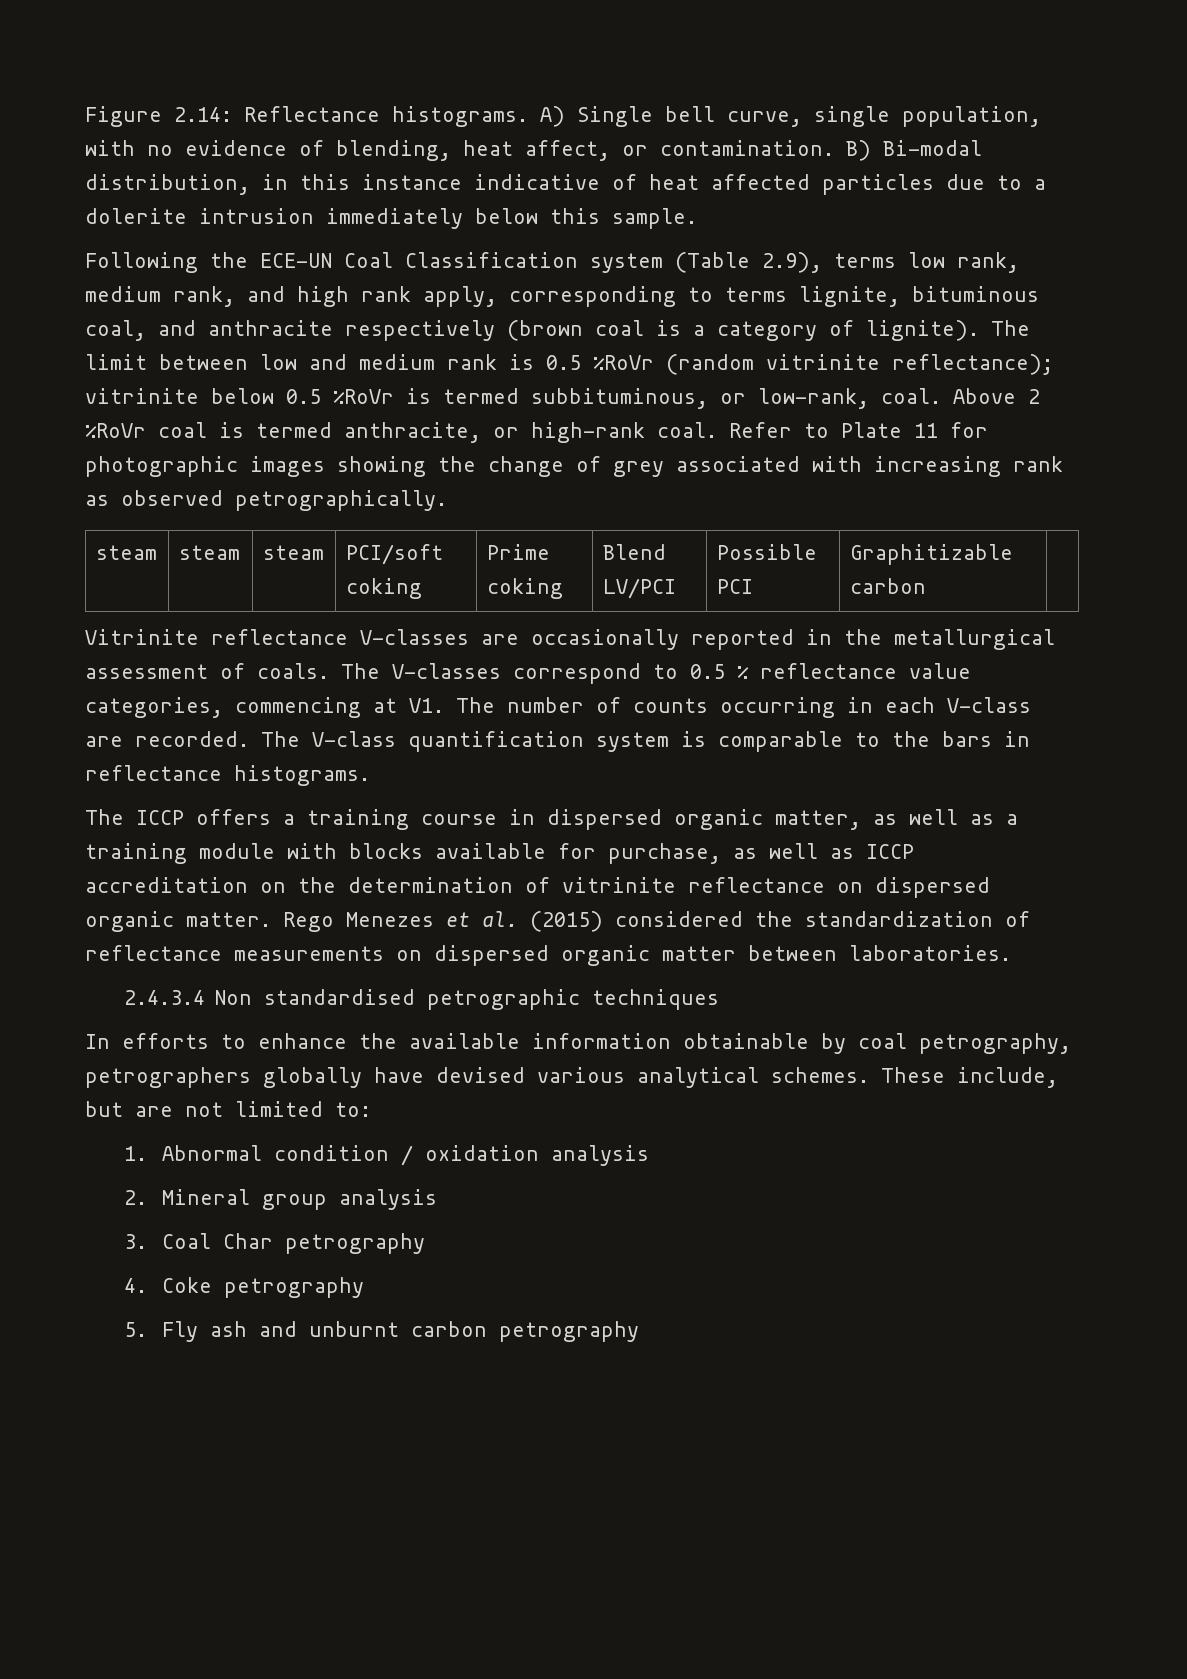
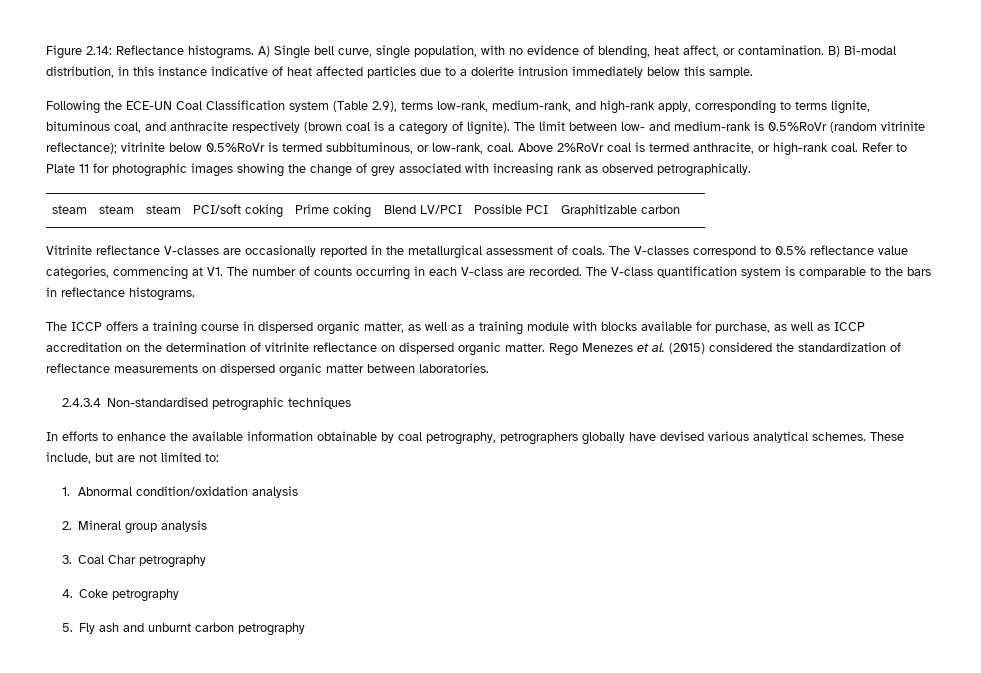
- Following the ECE-UN Coal Classification system (Table 2.9), terms low rank, medium rank, and high rank apply, corresponding to terms lignite, bituminous coal, and anthracite respectively (brown coal is a category of lignite).
+ Following the ECE-UN Coal Classification system (Table 2.9), terms low-rank, medium-rank, and high-rank apply, corresponding to terms lignite, bituminous coal, and anthracite respectively (brown coal is a category of lignite).
- The limit between low and medium rank is 0.5 %RoVr (random vitrinite reflectance); vitrinite below 0.5 %RoVr is termed subbituminous, or low-rank, coal.
+ The limit between low- and medium-rank is 0.5%RoVr (random vitrinite reflectance); vitrinite below 0.5%RoVr is termed subbituminous, or low-rank, coal.
- Above 2 %RoVr coal is termed anthracite, or high-rank coal.
+ Above 2%RoVr coal is termed anthracite, or high-rank coal.
- The V-classes correspond to 0.5 % reflectance value categories, commencing at V1. The number of counts occurring in each V-class are recorded.
+ The V-classes correspond to 0.5% reflectance value categories, commencing at V1. The number of counts occurring in each V-class are recorded.
- 2.4.3.4 Non standardised petrographic techniques
+ 2.4.3.4 Non-standardised petrographic techniques
- 1. Abnormal condition / oxidation analysis
+ 1. Abnormal condition/oxidation analysis

